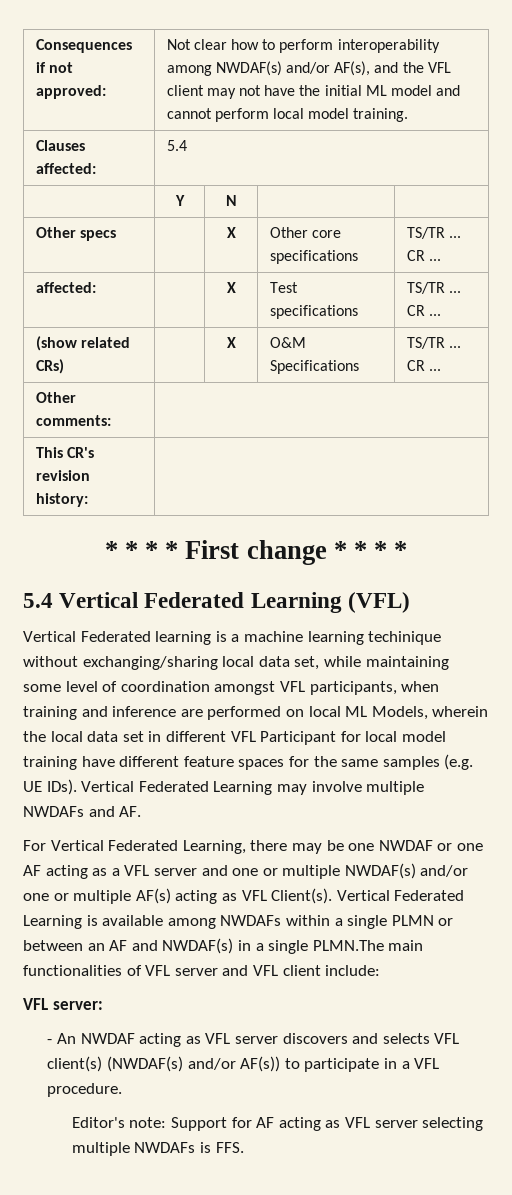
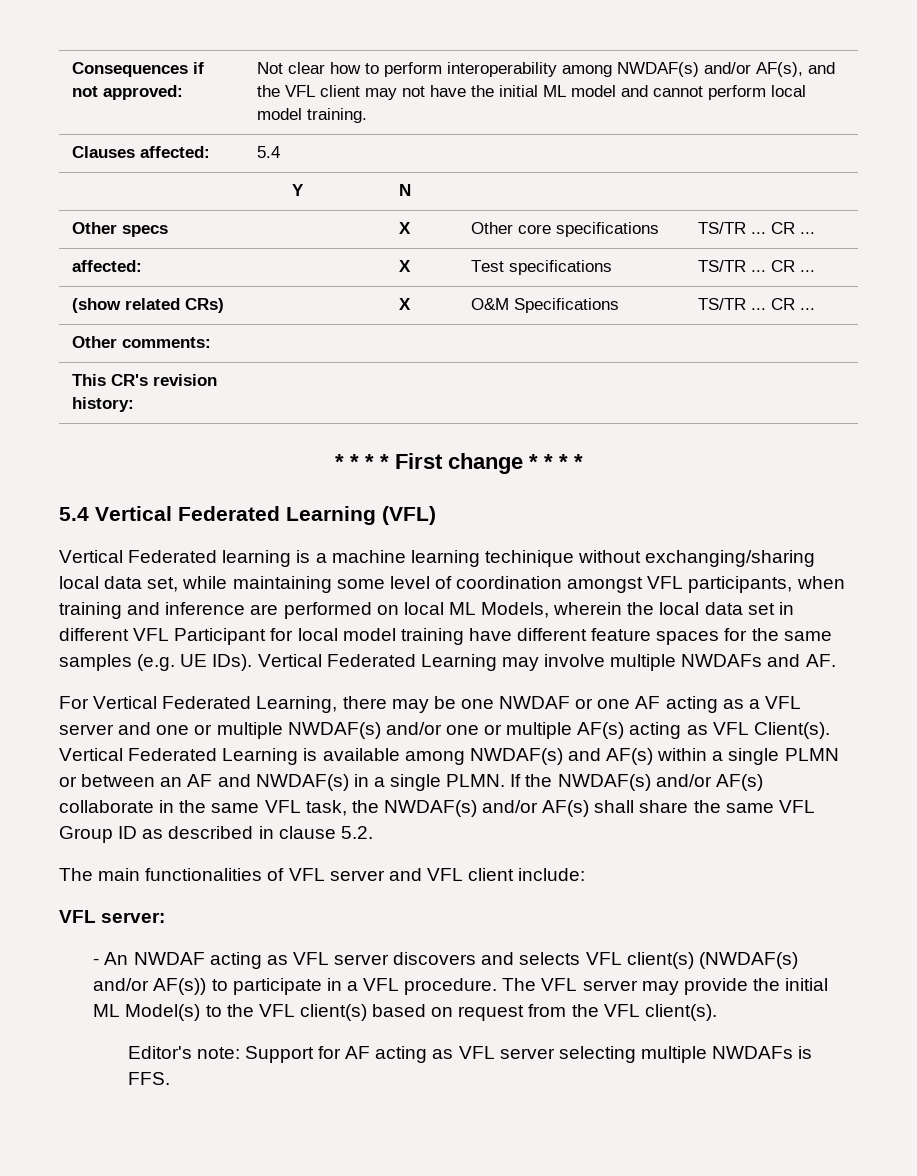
- Vertical Federated Learning is available among NWDAFs within a single PLMN or between an AF and NWDAF(s) in a single PLMN.The main functionalities of VFL server and VFL client include:
+ Vertical Federated Learning is available among NWDAF(s) and AF(s) within a single PLMN or between an AF and NWDAF(s) in a single PLMN. If the NWDAF(s) and/or AF(s) collaborate in the same VFL task, the NWDAF(s) and/or AF(s) shall share the same VFL Group ID as described in clause 5.2.
+ The main functionalities of VFL server and VFL client include:
+ The VFL server may provide the initial ML Model(s) to the VFL client(s) based on request from the VFL client(s).

